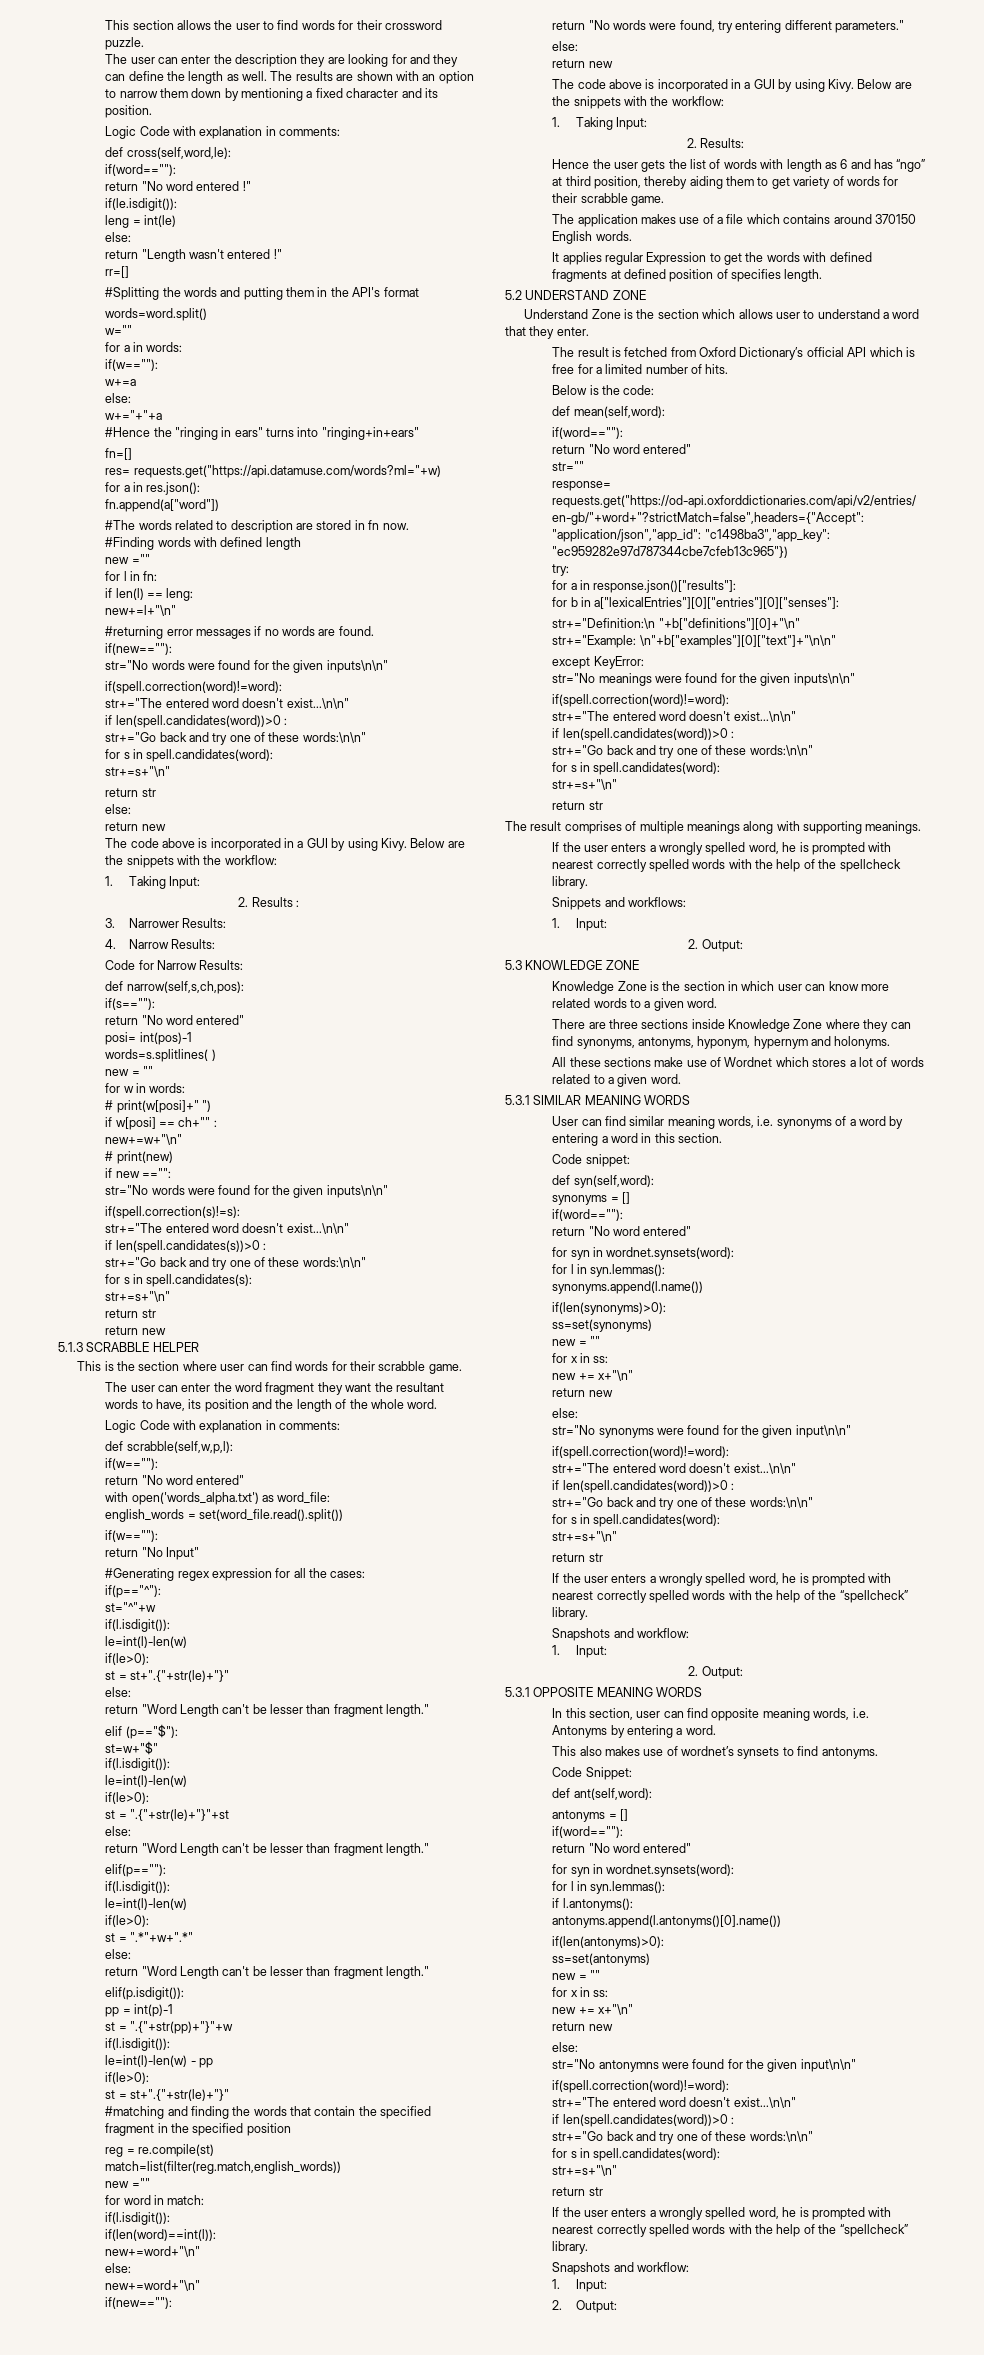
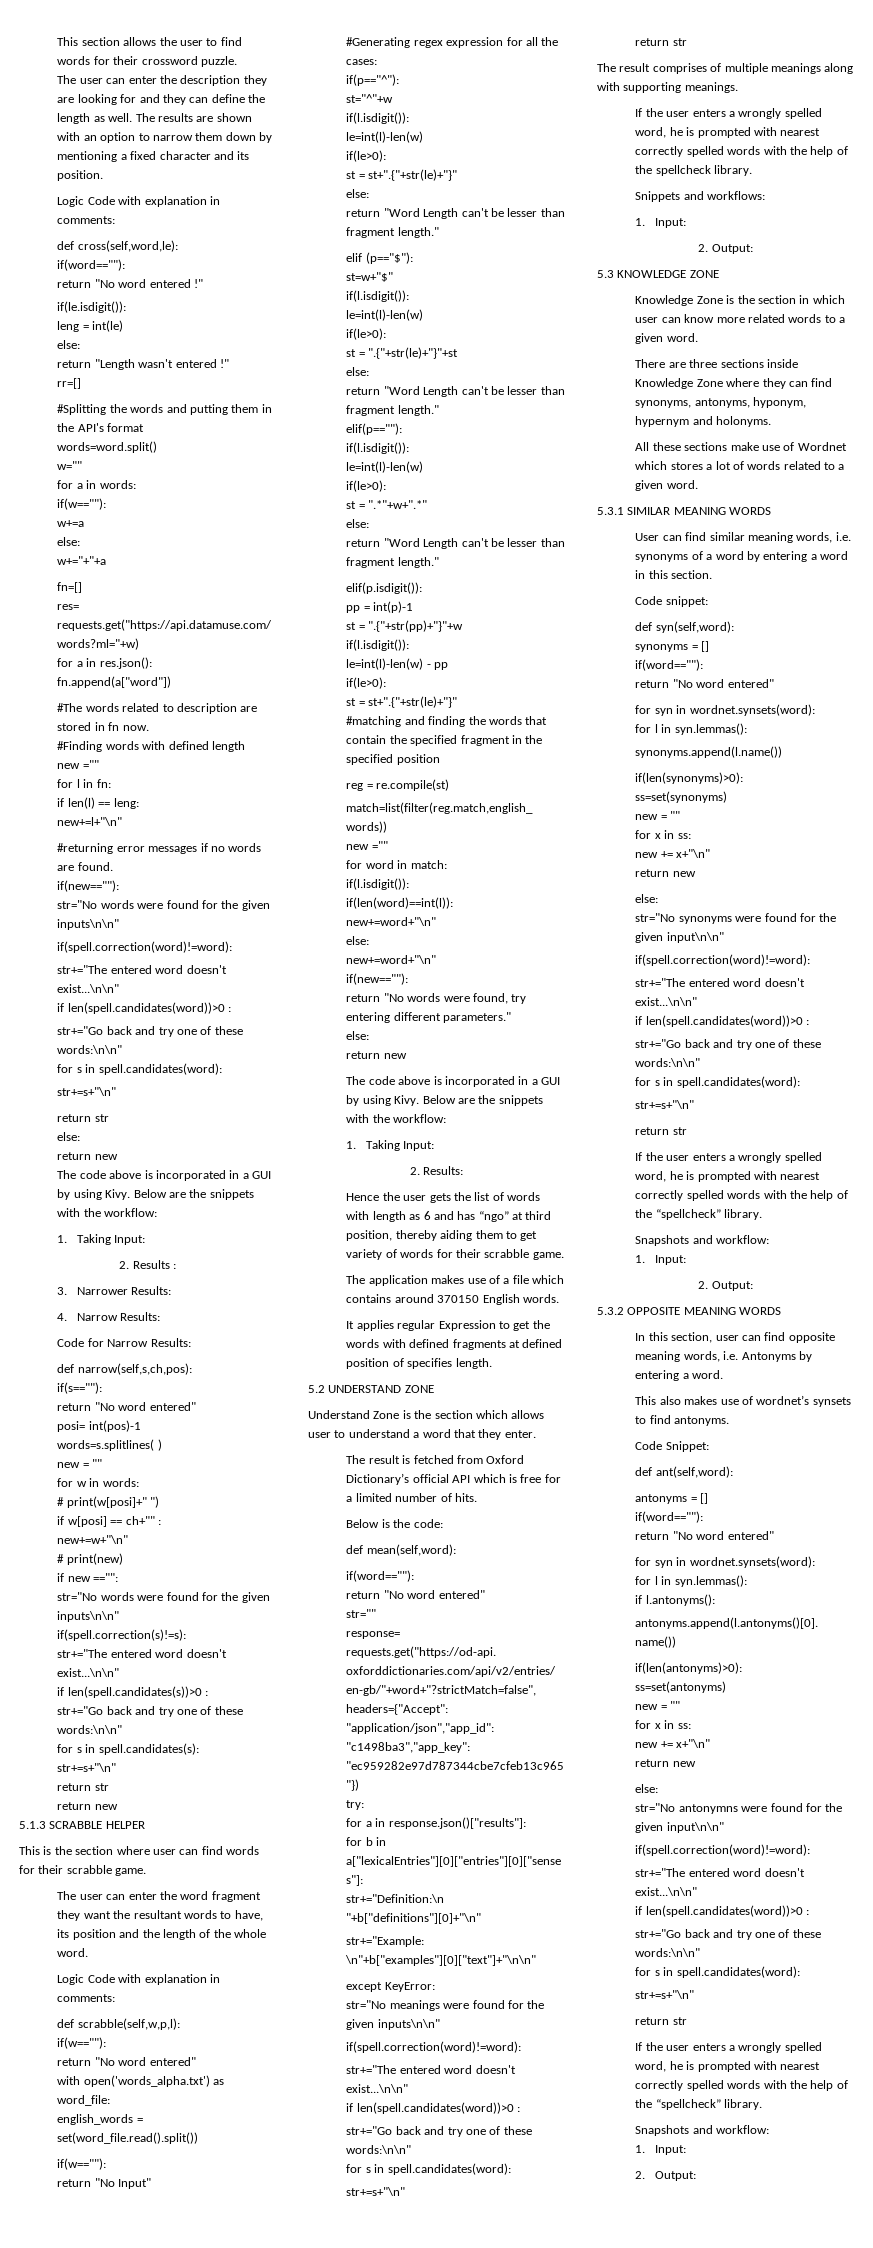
- #Hence the "ringing in ears" turns into "ringing+in+ears"
- 5.3.1 OPPOSITE MEANING WORDS
+ 5.3.2 OPPOSITE MEANING WORDS

